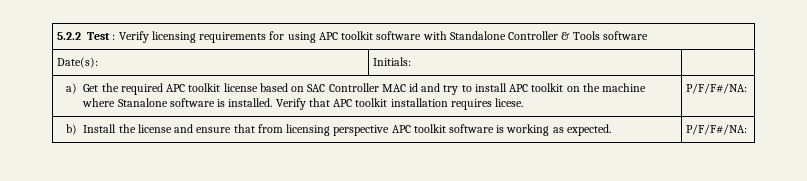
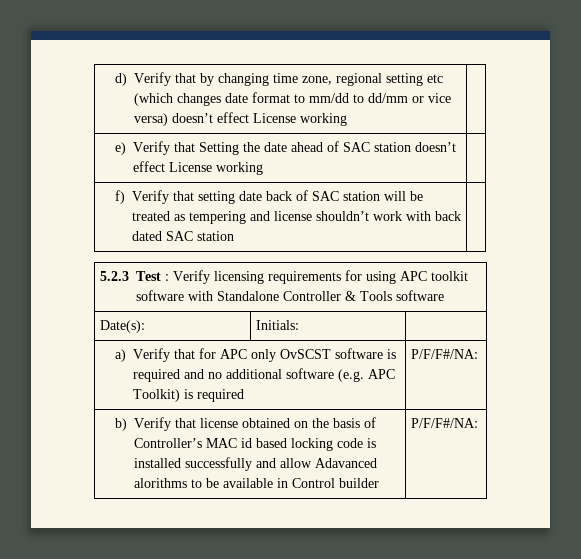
- 5.2.2 Test : Verify licensing requirements for using APC toolkit software with Standalone Controller & Tools software
+ d) Verify that by changing time zone, regional setting etc (which changes date format to mm/dd to dd/mm or vice versa) doesn’t effect License working |
+ e) Verify that Setting the date ahead of SAC station doesn’t effect License working |
+ f) Verify that setting date back of SAC station will be treated as tempering and license shouldn’t work with back dated SAC station |
+ 5.2.3 Test : Verify licensing requirements for using APC toolkit software with Standalone Controller & Tools software
- a) Get the required APC toolkit license based on SAC Controller MAC id and try to install APC toolkit on the machine where Stanalone software is installed. Verify that APC toolkit installation requires licese. | P/F/F#/NA:
- b) Install the license and ensure that from licensing perspective APC toolkit software is working as expected. | P/F/F#/NA:
+ a) Verify that for APC only OvSCST software is required and no additional software (e.g. APC Toolkit) is required | P/F/F#/NA:
+ b) Verify that license obtained on the basis of Controller’s MAC id based locking code is installed successfully and allow Adavanced alorithms to be available in Control builder | P/F/F#/NA:

